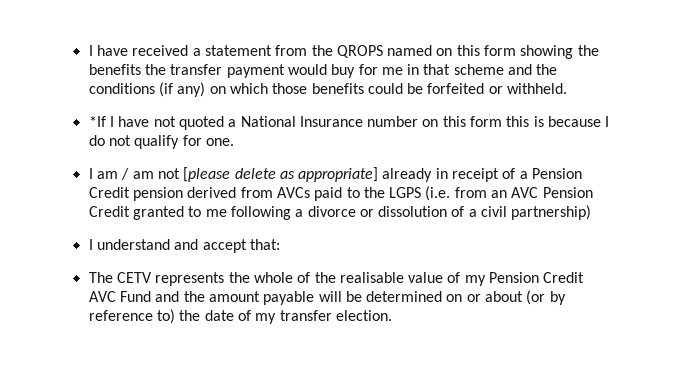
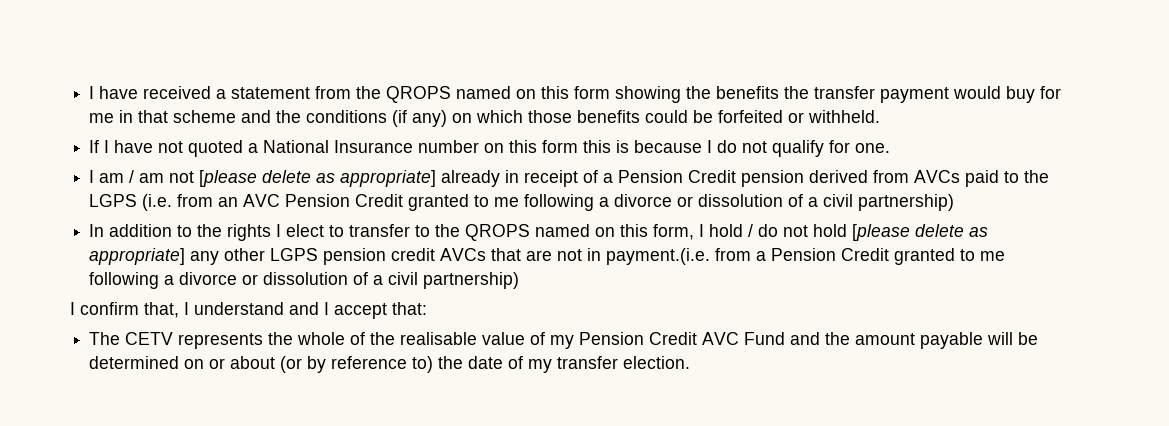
- *If I have not quoted a National Insurance number on this form this is because I do not qualify for one.
+ If I have not quoted a National Insurance number on this form this is because I do not qualify for one.
- I understand and accept that:
+ In addition to the rights I elect to transfer to the QROPS named on this form, I hold / do not hold [please delete as appropriate] any other LGPS pension credit AVCs that are not in payment.(i.e. from a Pension Credit granted to me following a divorce or dissolution of a civil partnership)
+ I confirm that, I understand and I accept that:

